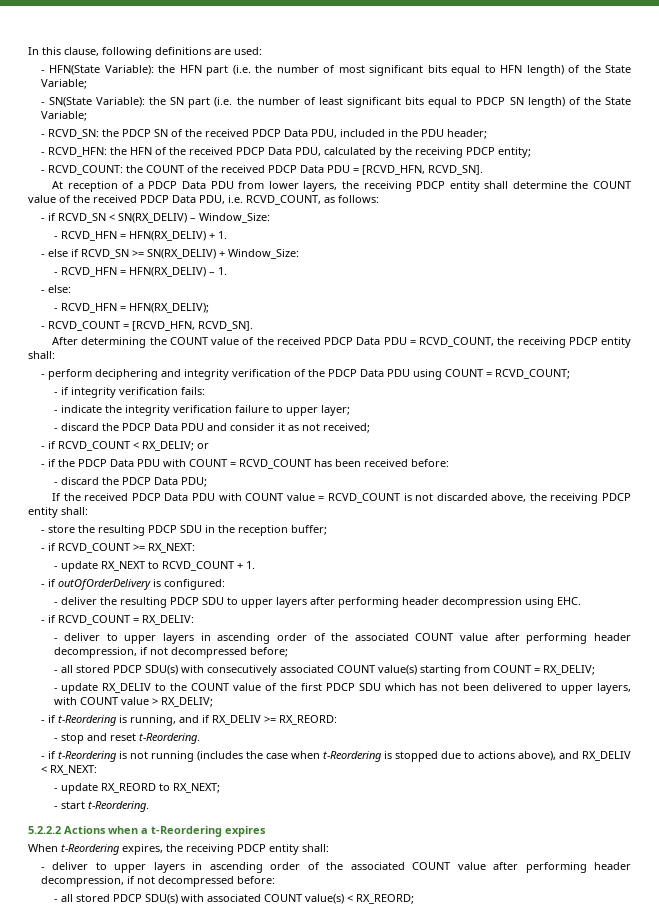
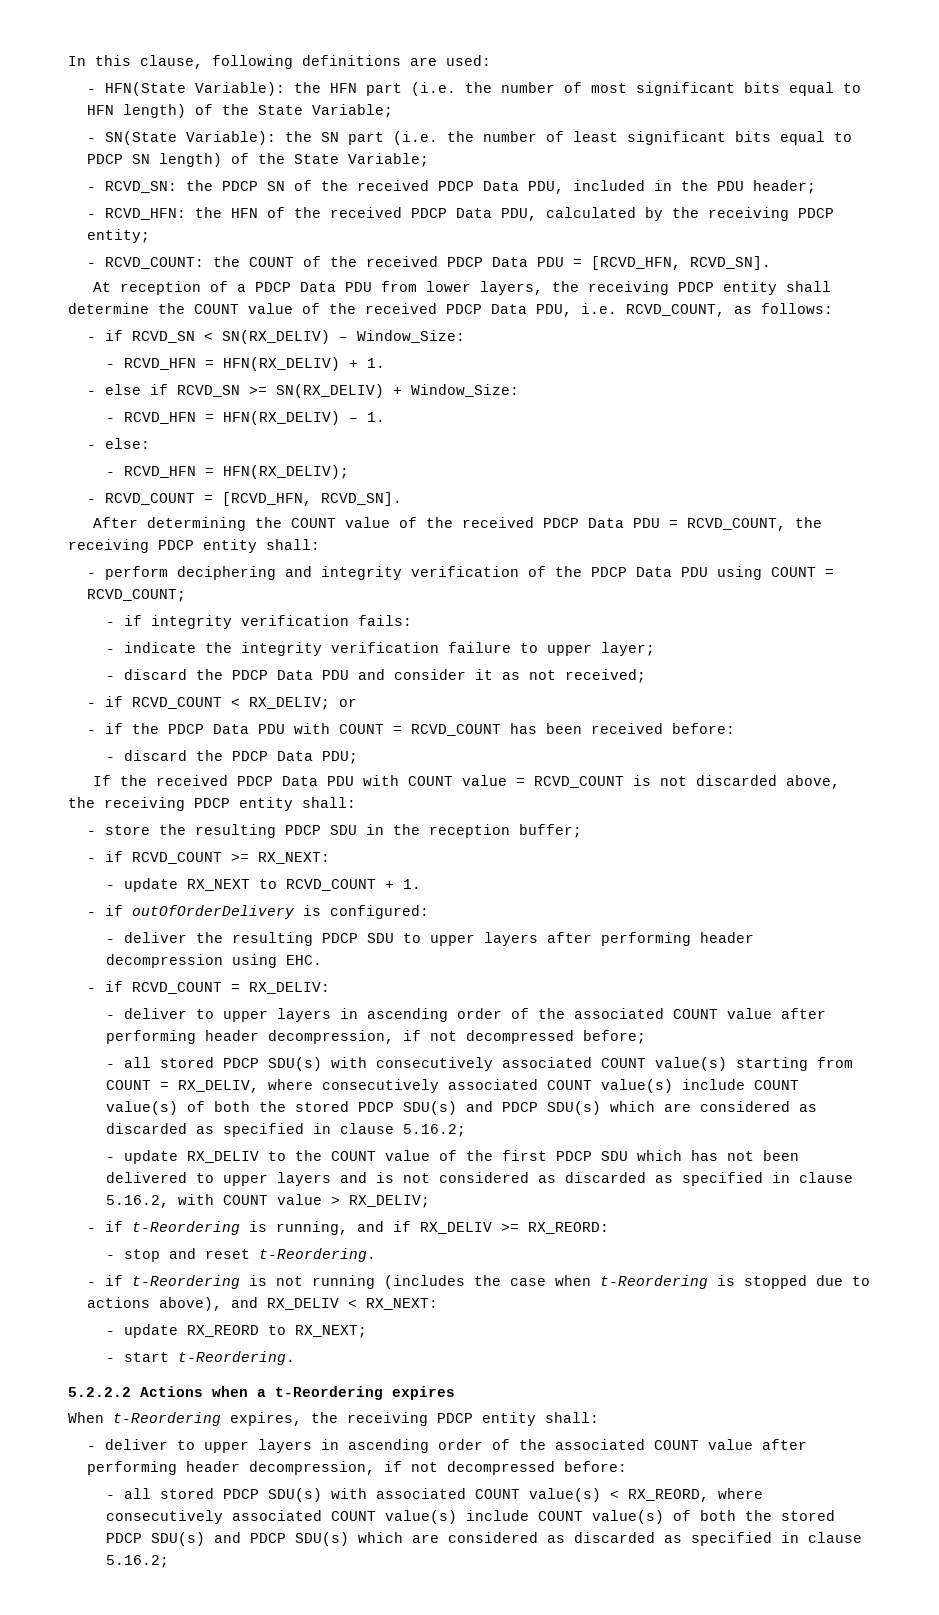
- - all stored PDCP SDU(s) with consecutively associated COUNT value(s) starting from COUNT = RX_DELIV;
+ - all stored PDCP SDU(s) with consecutively associated COUNT value(s) starting from COUNT = RX_DELIV, where consecutively associated COUNT value(s) include COUNT value(s) of both the stored PDCP SDU(s) and PDCP SDU(s) which are considered as discarded as specified in clause 5.16.2;
- - update RX_DELIV to the COUNT value of the first PDCP SDU which has not been delivered to upper layers, with COUNT value > RX_DELIV;
+ - update RX_DELIV to the COUNT value of the first PDCP SDU which has not been delivered to upper layers and is not considered as discarded as specified in clause 5.16.2, with COUNT value > RX_DELIV;
- - all stored PDCP SDU(s) with associated COUNT value(s) < RX_REORD;
+ - all stored PDCP SDU(s) with associated COUNT value(s) < RX_REORD, where consecutively associated COUNT value(s) include COUNT value(s) of both the stored PDCP SDU(s) and PDCP SDU(s) which are considered as discarded as specified in clause 5.16.2;

